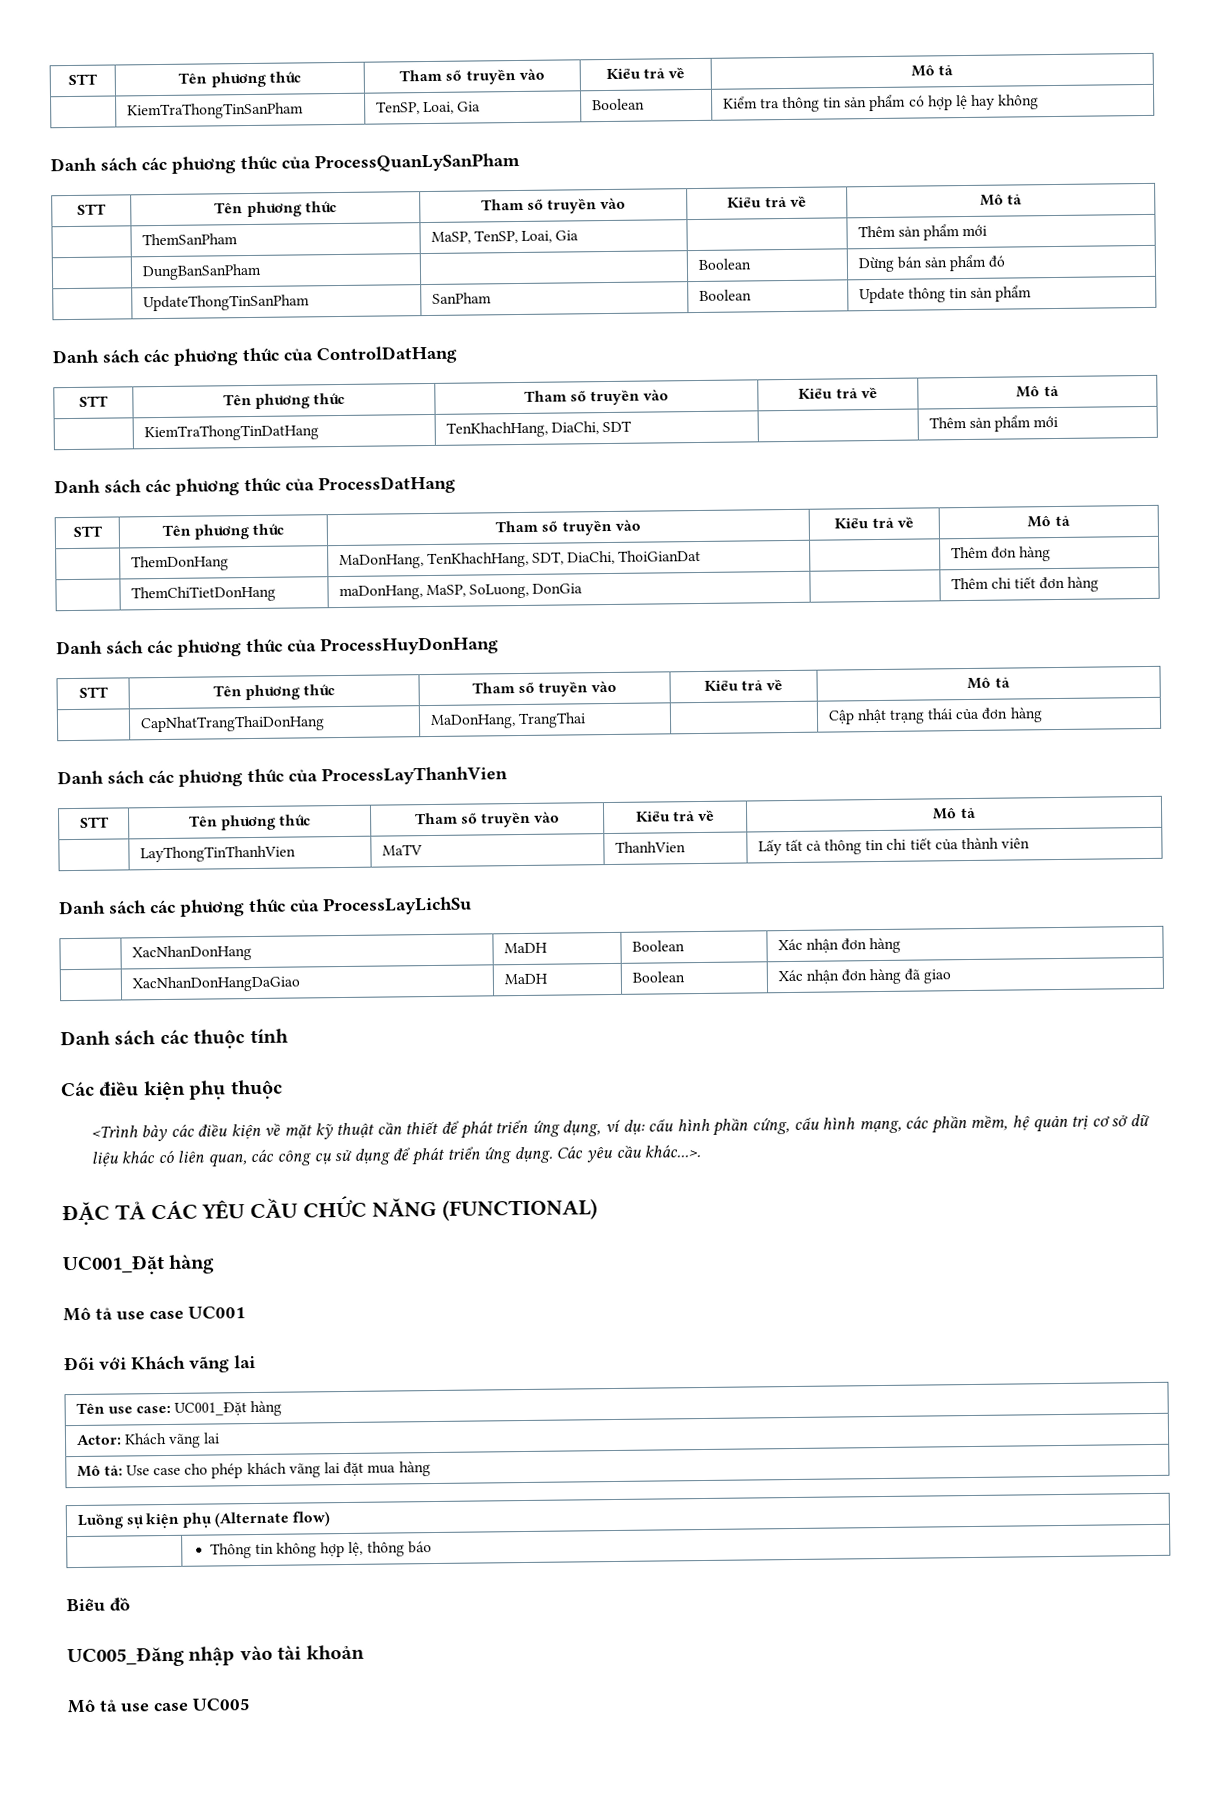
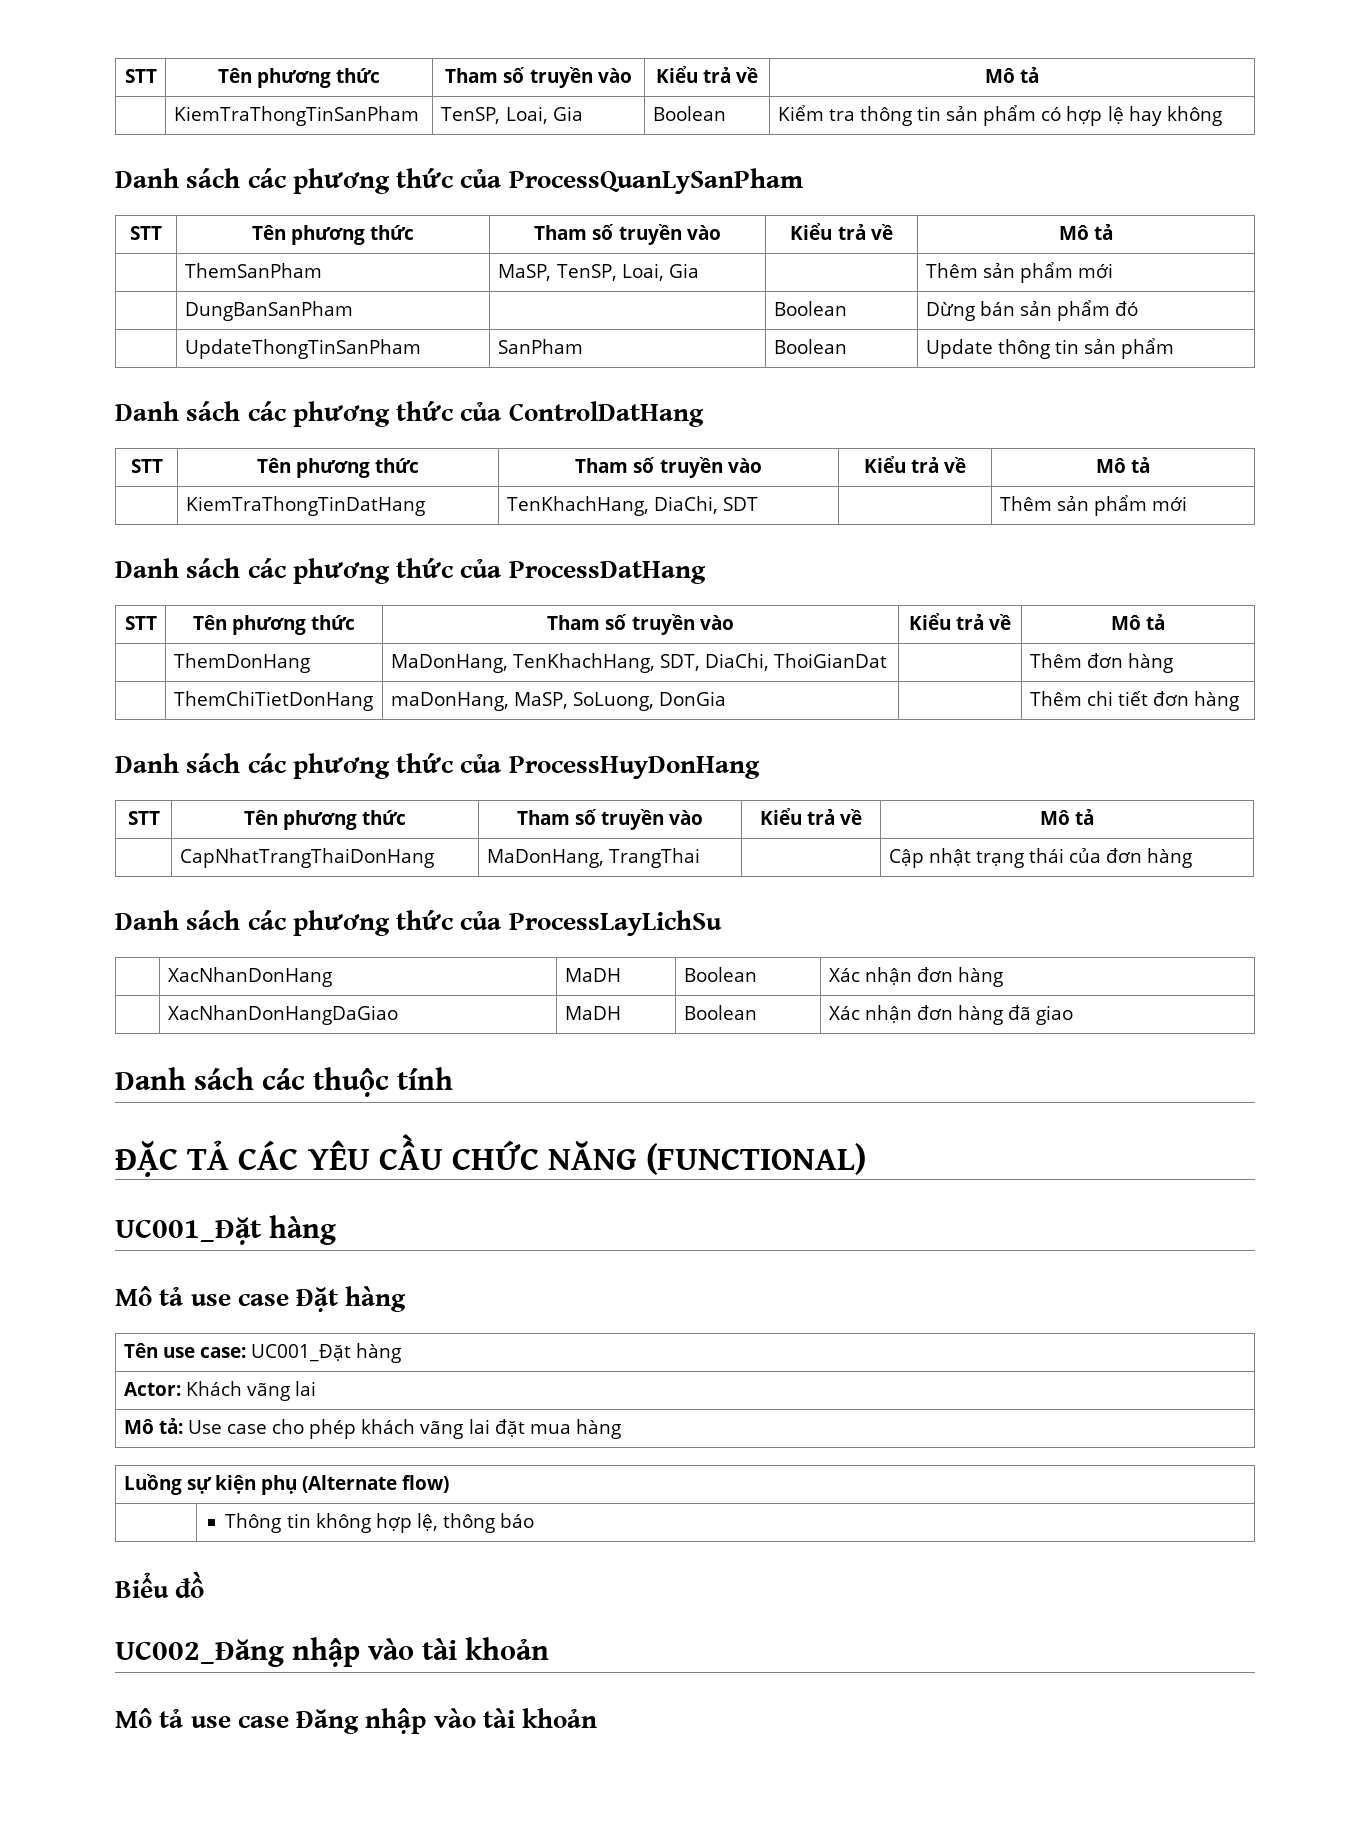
- Danh sách các phương thức của ProcessLayThanhVien
- STT | Tên phương thức | Tham số truyền vào | Kiểu trả về | Mô tả
- | LayThongTinThanhVien | MaTV | ThanhVien | Lấy tất cả thông tin chi tiết của thành viên
- Các điều kiện phụ thuộc
- <Trình bày các điều kiện về mặt kỹ thuật cần thiết để phát triển ứng dụng, ví dụ: cấu hình phần cứng, cấu hình mạng, các phần mềm, hệ quản trị cơ sở dữ liệu khác có liên quan, các công cụ sử dụng để phát triển ứng dụng. Các yêu cầu khác...>.
- Mô tả use case UC001
- Đối với Khách vãng lai
+ Mô tả use case Đặt hàng
- UC005_Đăng nhập vào tài khoản
+ UC002_Đăng nhập vào tài khoản
- Mô tả use case UC005
+ Mô tả use case Đăng nhập vào tài khoản

